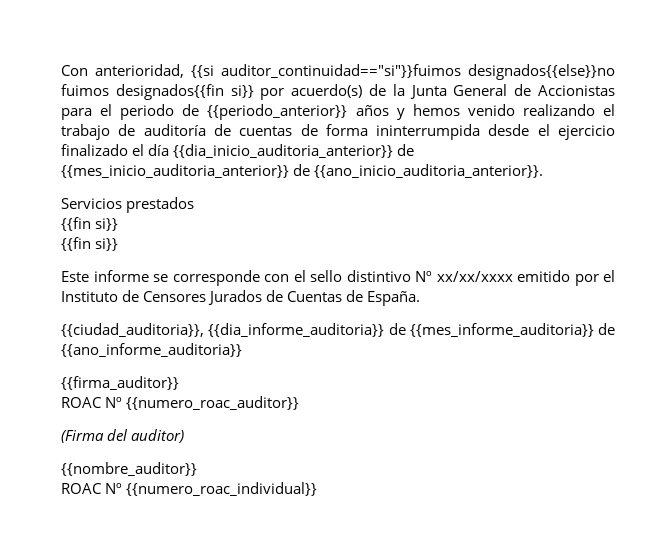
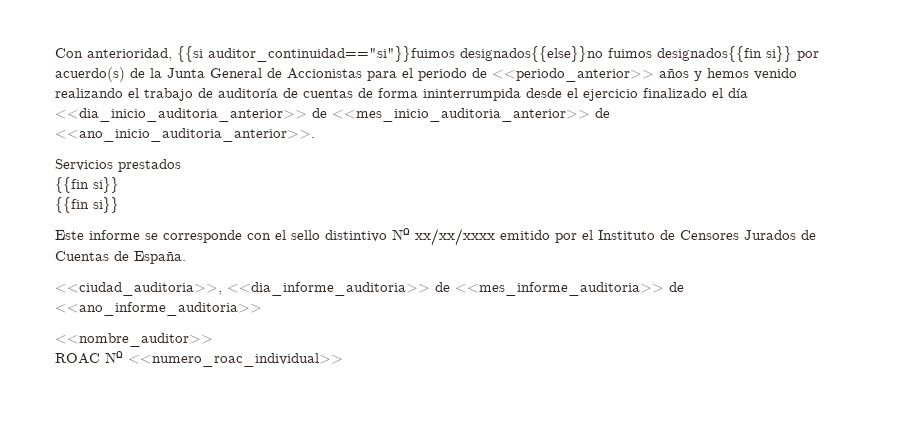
- Con anterioridad, {{si auditor_continuidad=="si"}}fuimos designados{{else}}no fuimos designados{{fin si}} por acuerdo(s) de la Junta General de Accionistas para el periodo de {{periodo_anterior}} años y hemos venido realizando el trabajo de auditoría de cuentas de forma ininterrumpida desde el ejercicio finalizado el día {{dia_inicio_auditoria_anterior}} de {{mes_inicio_auditoria_anterior}} de {{ano_inicio_auditoria_anterior}}.
+ Con anterioridad, {{si auditor_continuidad=="si"}}fuimos designados{{else}}no fuimos designados{{fin si}} por acuerdo(s) de la Junta General de Accionistas para el periodo de <<periodo_anterior>> años y hemos venido realizando el trabajo de auditoría de cuentas de forma ininterrumpida desde el ejercicio finalizado el día <<dia_inicio_auditoria_anterior>> de <<mes_inicio_auditoria_anterior>> de <<ano_inicio_auditoria_anterior>>.
- {{ciudad_auditoria}}, {{dia_informe_auditoria}} de {{mes_informe_auditoria}} de {{ano_informe_auditoria}}
- {{firma_auditor}}
- ROAC Nº {{numero_roac_auditor}}
- (Firma del auditor)
- {{nombre_auditor}}
- ROAC Nº {{numero_roac_individual}}
+ <<ciudad_auditoria>>, <<dia_informe_auditoria>> de <<mes_informe_auditoria>> de <<ano_informe_auditoria>>
+ <<nombre_auditor>>
+ ROAC Nº <<numero_roac_individual>>

